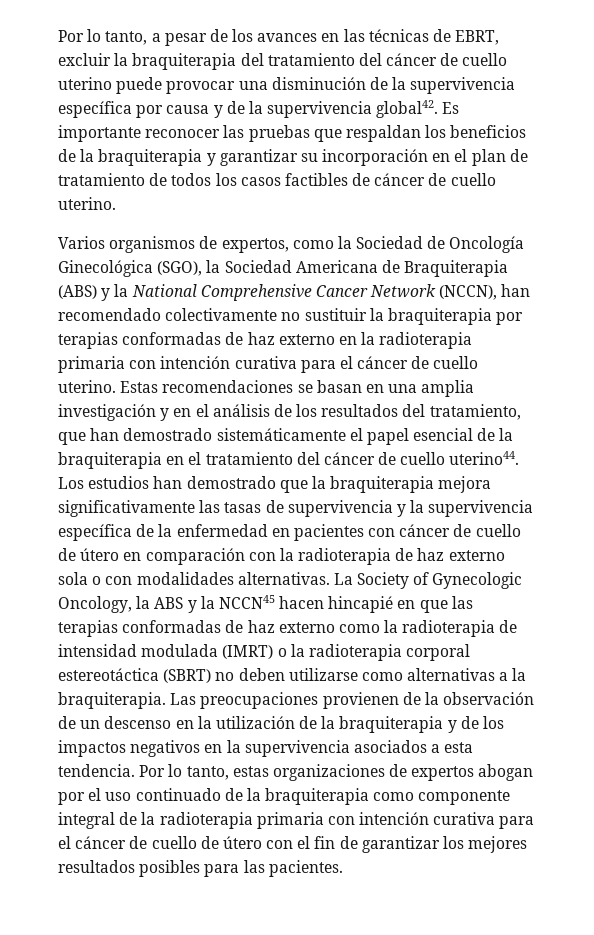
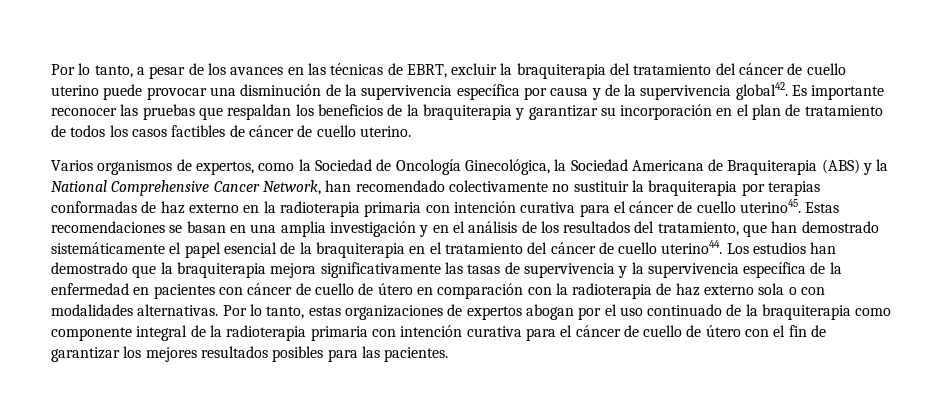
- Varios organismos de expertos, como la Sociedad de Oncología Ginecológica (SGO), la Sociedad Americana de Braquiterapia (ABS) y la National Comprehensive Cancer Network (NCCN), han recomendado colectivamente no sustituir la braquiterapia por terapias conformadas de haz externo en la radioterapia primaria con intención curativa para el cáncer de cuello uterino.
+ Varios organismos de expertos, como la Sociedad de Oncología Ginecológica, la Sociedad Americana de Braquiterapia (ABS) y la National Comprehensive Cancer Network, han recomendado colectivamente no sustituir la braquiterapia por terapias conformadas de haz externo en la radioterapia primaria con intención curativa para el cáncer de cuello uterino45.
- La Society of Gynecologic Oncology, la ABS y la NCCN45 hacen hincapié en que las terapias conformadas de haz externo como la radioterapia de intensidad modulada (IMRT) o la radioterapia corporal estereotáctica (SBRT) no deben utilizarse como alternativas a la braquiterapia. Las preocupaciones provienen de la observación de un descenso en la utilización de la braquiterapia y de los impactos negativos en la supervivencia asociados a esta tendencia.

